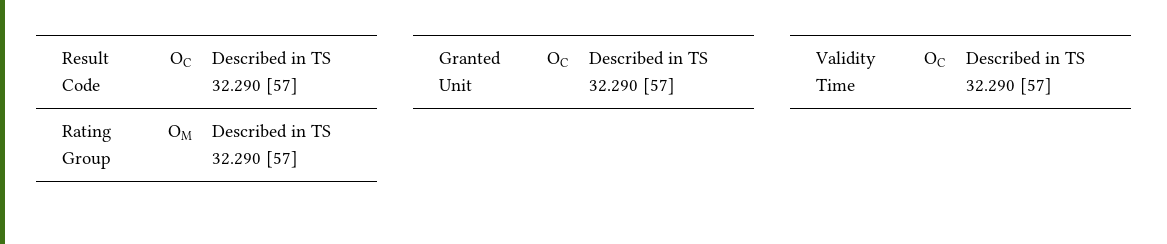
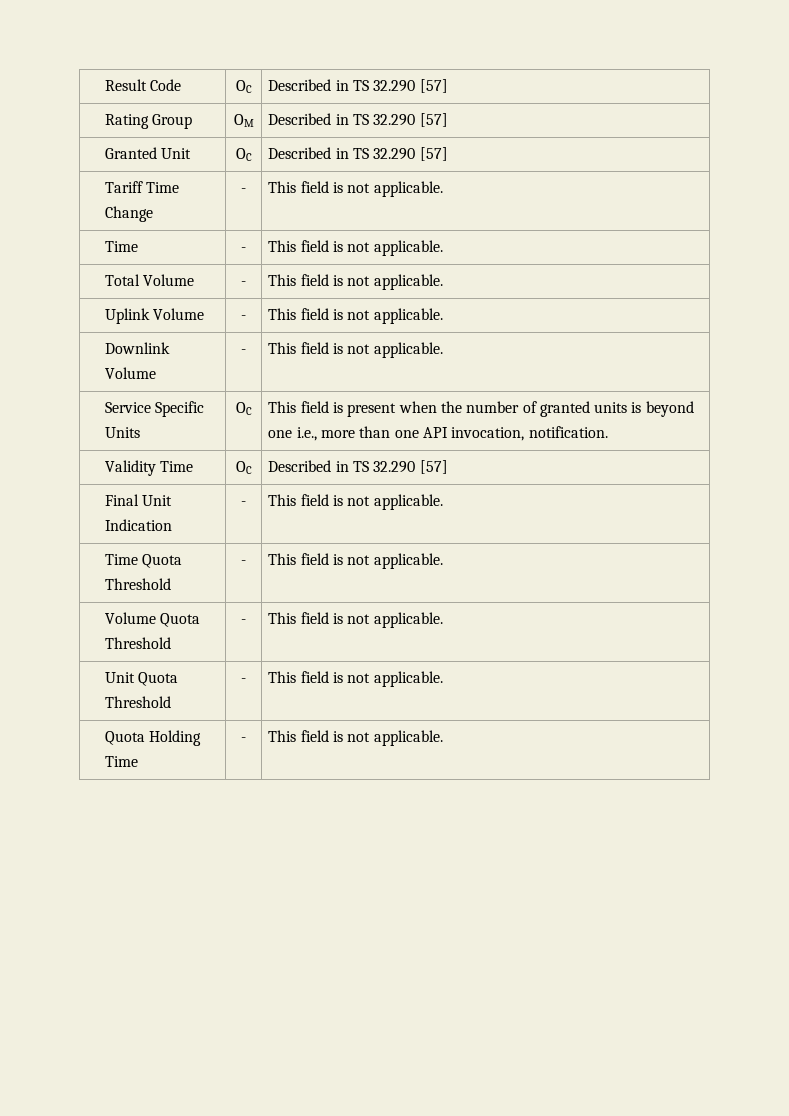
+ Tariff Time Change | - | This field is not applicable.
+ Time | - | This field is not applicable.
+ Total Volume | - | This field is not applicable.
+ Uplink Volume | - | This field is not applicable.
+ Downlink Volume | - | This field is not applicable.
+ Service Specific Units | OC | This field is present when the number of granted units is beyond one i.e., more than one API invocation, notification.
+ Final Unit Indication | - | This field is not applicable.
+ Time Quota Threshold | - | This field is not applicable.
+ Volume Quota Threshold | - | This field is not applicable.
+ Unit Quota Threshold | - | This field is not applicable.
+ Quota Holding Time | - | This field is not applicable.

